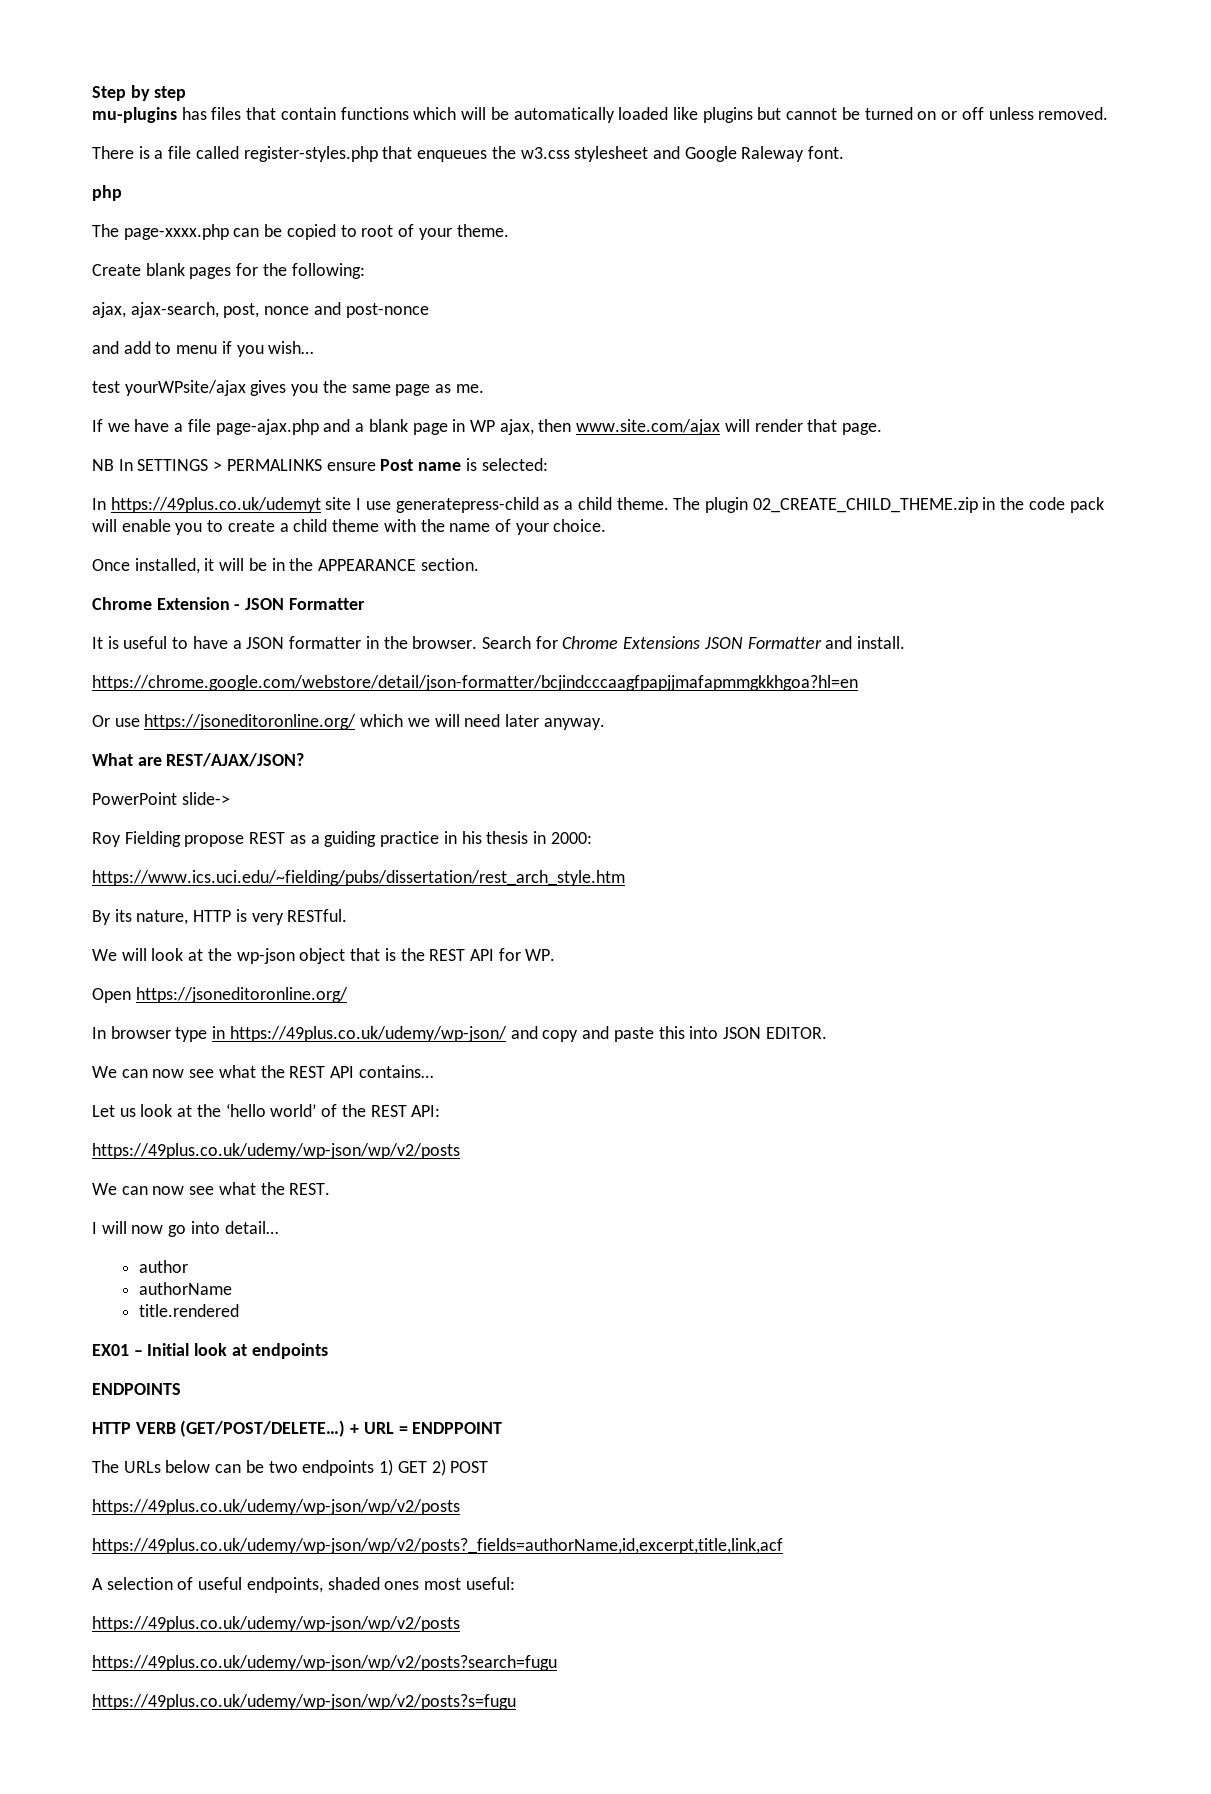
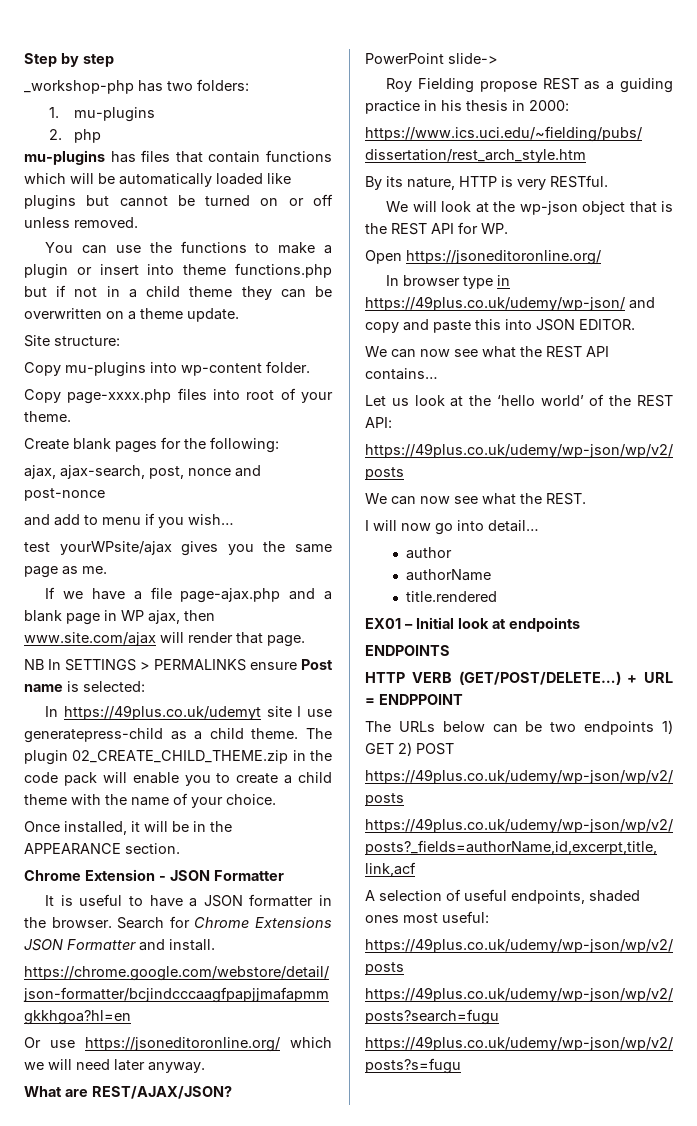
+ _workshop-php has two folders:
+ 1. mu-plugins
+ 2. php
- There is a file called register-styles.php that enqueues the w3.css stylesheet and Google Raleway font.
- php
- The page-xxxx.php can be copied to root of your theme.
+ You can use the functions to make a plugin or insert into theme functions.php but if not in a child theme they can be overwritten on a theme update.
+ Site structure:
+ Copy mu-plugins into wp-content folder.
+ Copy page-xxxx.php files into root of your theme.

